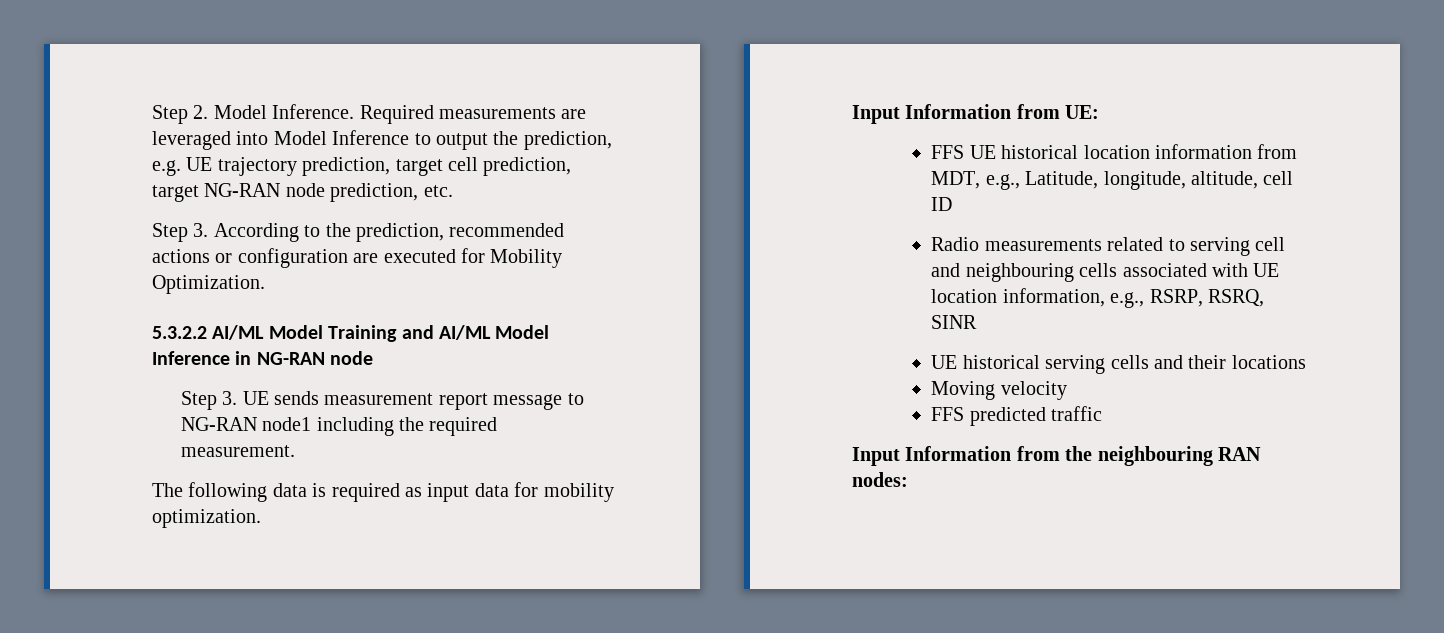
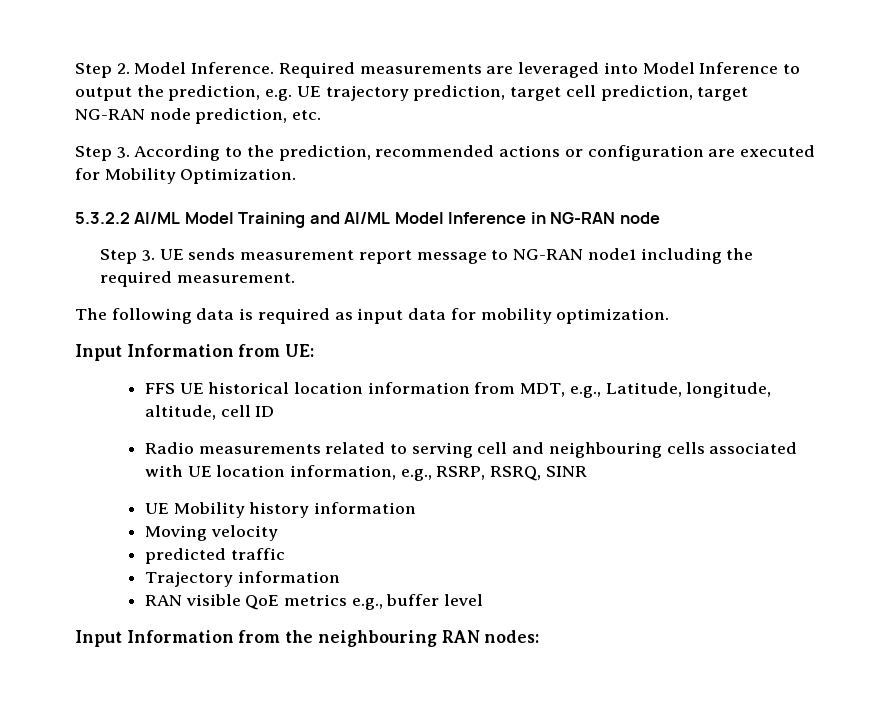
- UE historical serving cells and their locations
+ UE Mobility history information
- FFS predicted traffic
+ predicted traffic
+ Trajectory information
+ RAN visible QoE metrics e.g., buffer level

